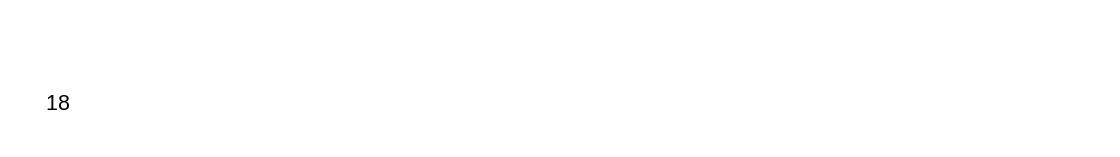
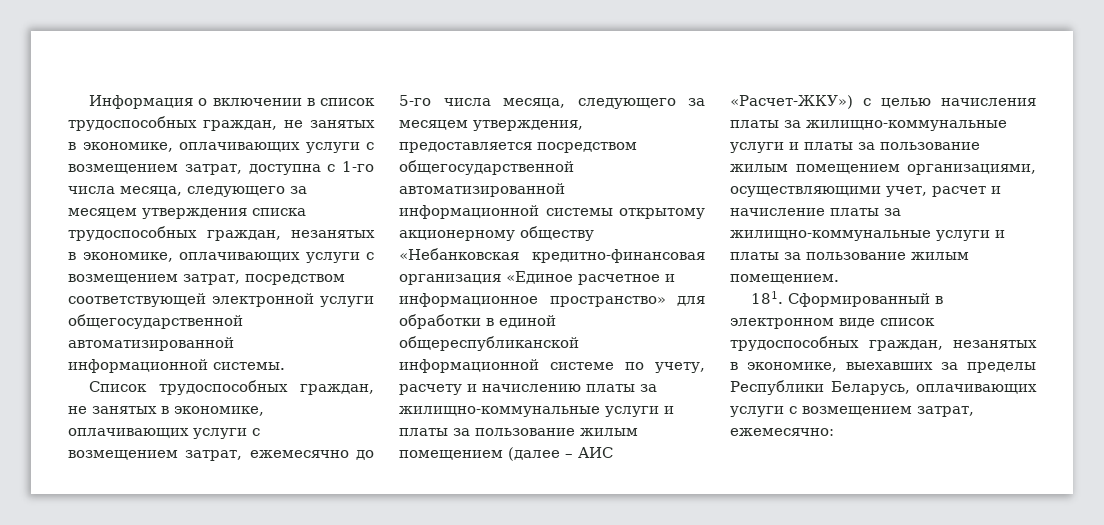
- 18
+ Информация о включении в список трудоспособных граждан, не занятых в экономике, оплачивающих услуги с возмещением затрат, доступна с 1-го числа месяца, следующего за месяцем утверждения списка трудоспособных граждан, незанятых в экономике, оплачивающих услуги с возмещением затрат, посредством соответствующей электронной услуги общегосударственной автоматизированной информационной системы.
+ Список трудоспособных граждан, не занятых в экономике, оплачивающих услуги с возмещением затрат, ежемесячно до 5-го числа месяца, следующего за месяцем утверждения, предоставляется посредством общегосударственной автоматизированной информационной системы открытому акционерному обществу «Небанковская кредитно-финансовая организация «Единое расчетное и информационное пространство» для обработки в единой общереспубликанской информационной системе по учету, расчету и начислению платы за жилищно-коммунальные услуги и платы за пользование жилым помещением (далее – АИС «Расчет-ЖКУ») с целью начисления платы за жилищно-коммунальные услуги и платы за пользование жилым помещением организациями, осуществляющими учет, расчет и начисление платы за жилищно-коммунальные услуги и платы за пользование жилым помещением.
+ 181. Сформированный в электронном виде список трудоспособных граждан, незанятых в экономике, выехавших за пределы Республики Беларусь, оплачивающих услуги с возмещением затрат, ежемесячно:

